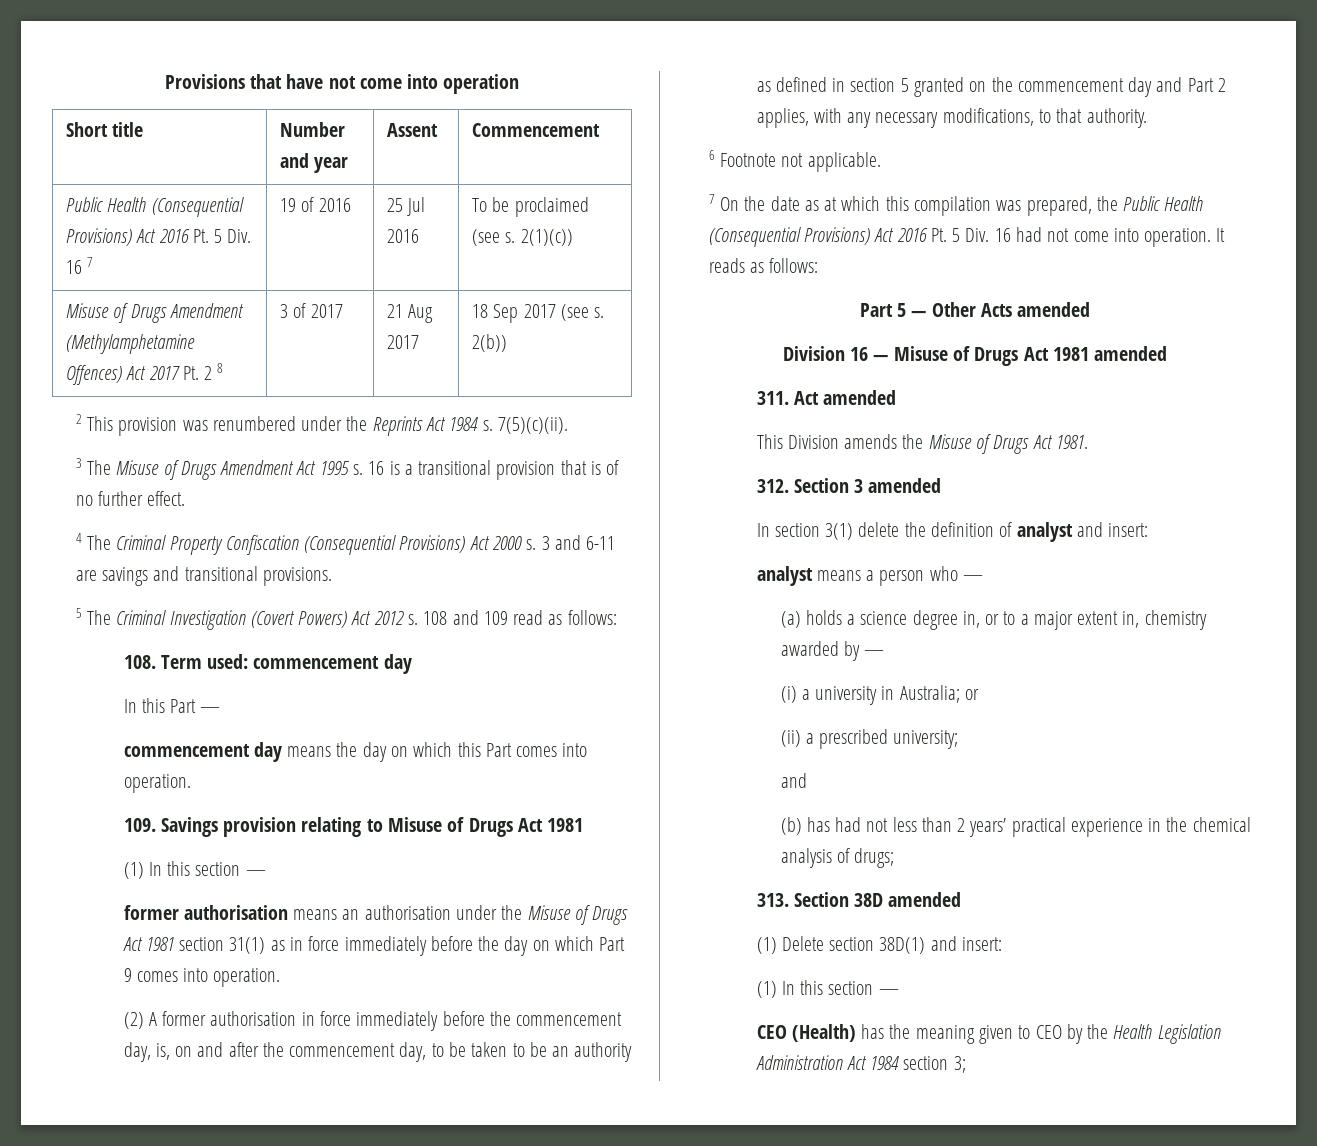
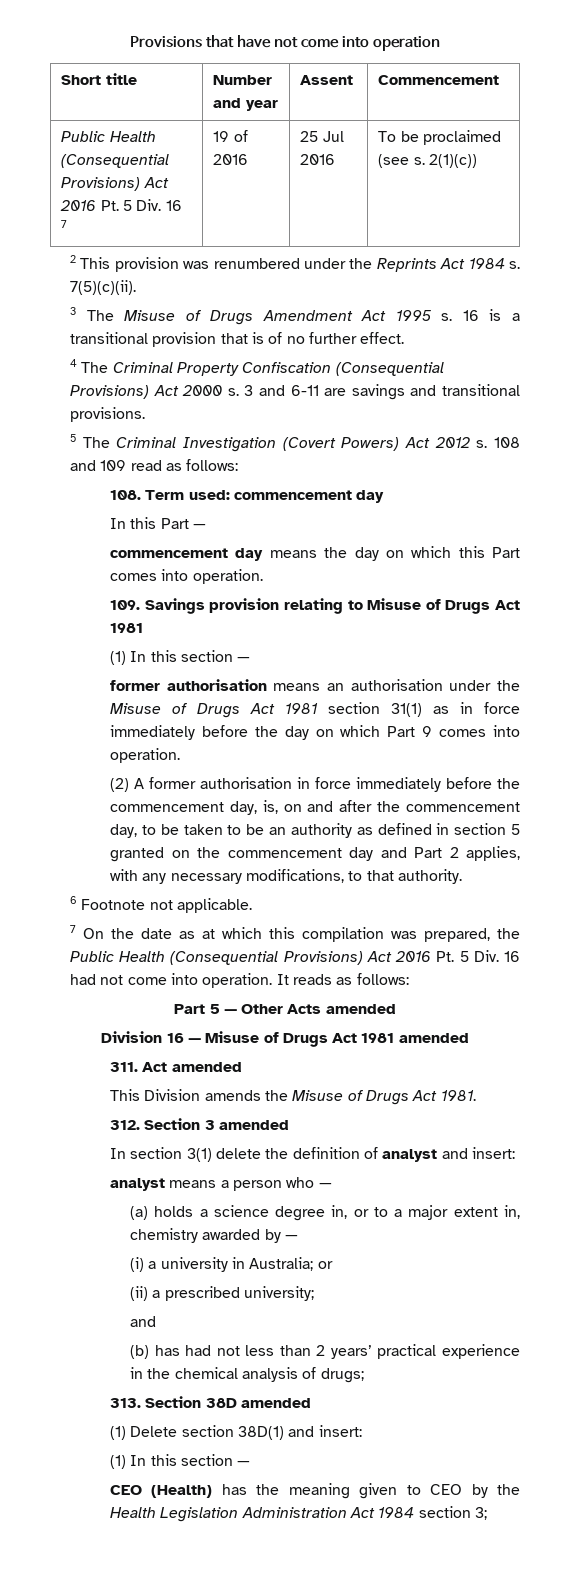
- Misuse of Drugs Amendment (Methylamphetamine Offences) Act 2017 Pt. 2 8 | 3 of 2017 | 21 Aug 2017 | 18 Sep 2017 (see s. 2(b))

